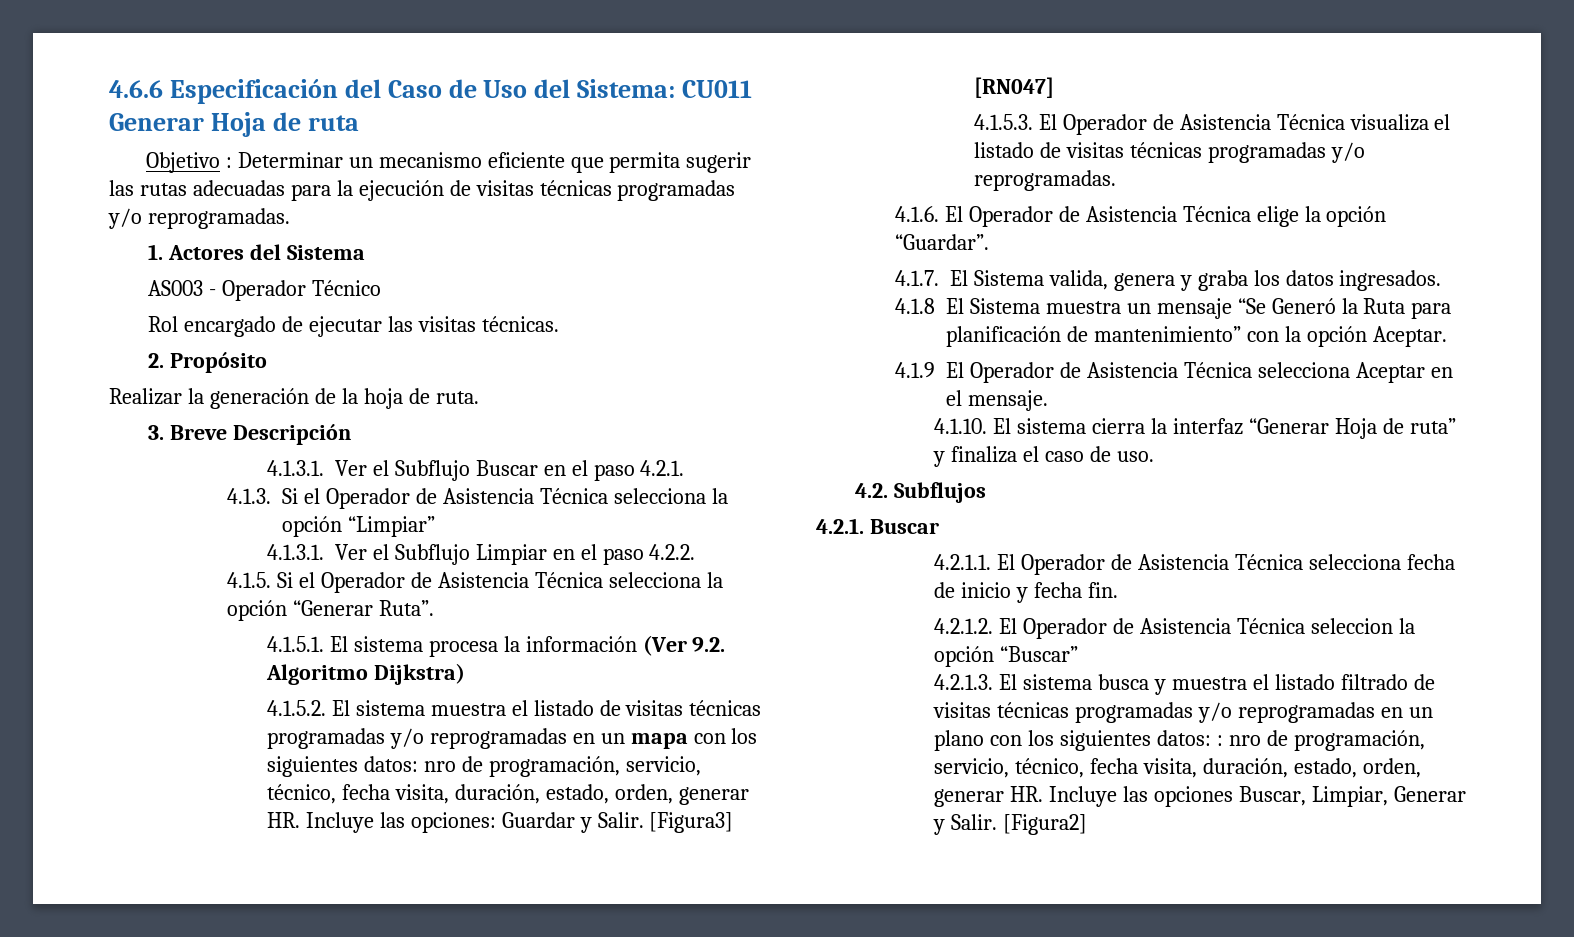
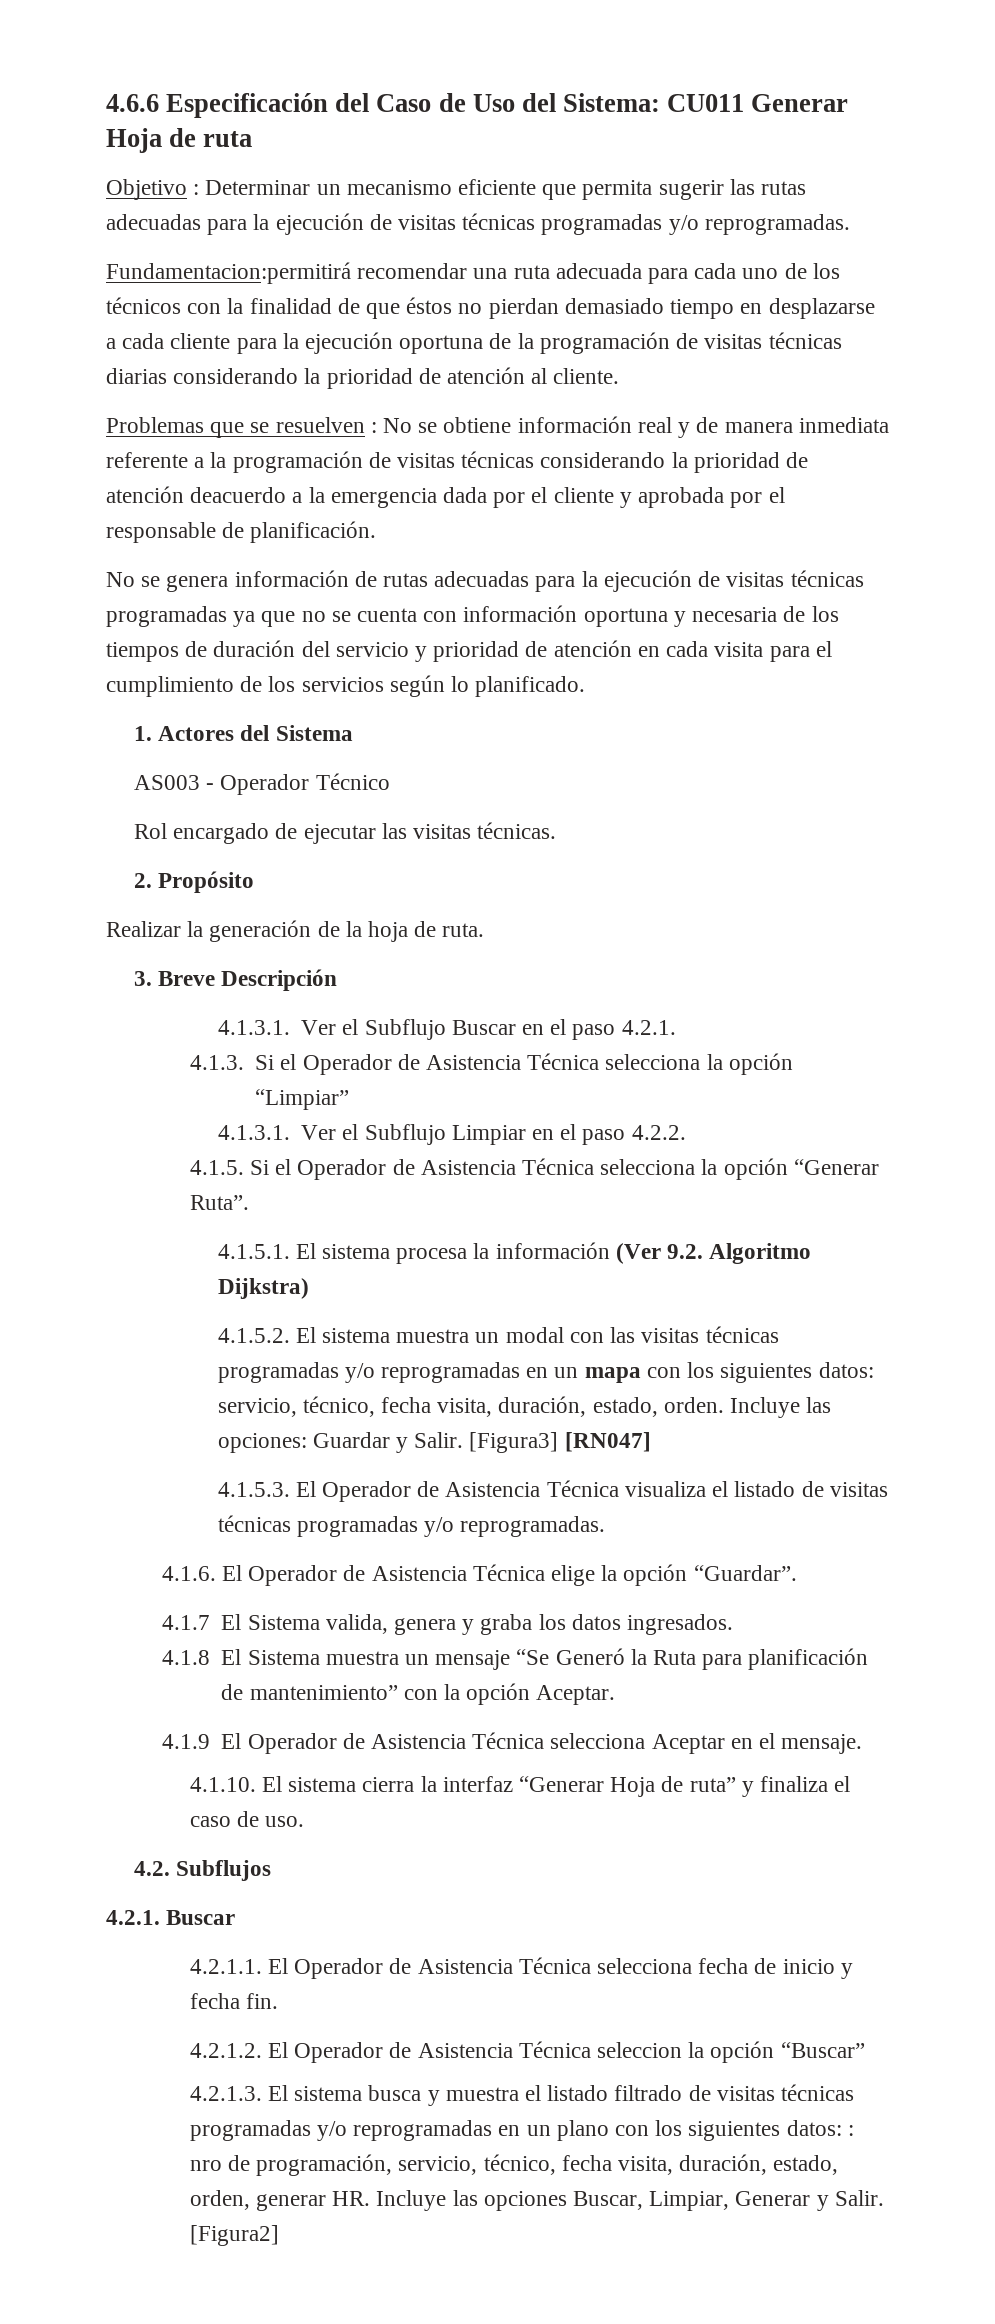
+ Fundamentacion:permitirá recomendar una ruta adecuada para cada uno de los técnicos con la finalidad de que éstos no pierdan demasiado tiempo en desplazarse a cada cliente para la ejecución oportuna de la programación de visitas técnicas diarias considerando la prioridad de atención al cliente.
+ Problemas que se resuelven : No se obtiene información real y de manera inmediata referente a la programación de visitas técnicas considerando la prioridad de atención deacuerdo a la emergencia dada por el cliente y aprobada por el responsable de planificación.
+ No se genera información de rutas adecuadas para la ejecución de visitas técnicas programadas ya que no se cuenta con información oportuna y necesaria de los tiempos de duración del servicio y prioridad de atención en cada visita para el cumplimiento de los servicios según lo planificado.
- 4.1.5.2. El sistema muestra el listado de visitas técnicas programadas y/o reprogramadas en un mapa con los siguientes datos: nro de programación, servicio, técnico, fecha visita, duración, estado, orden, generar HR. Incluye las opciones: Guardar y Salir.
+ 4.1.5.2. El sistema muestra un modal con las visitas técnicas programadas y/o reprogramadas en un mapa con los siguientes datos: servicio, técnico, fecha visita, duración, estado, orden. Incluye las opciones: Guardar y Salir.
- 4.1.7. El Sistema valida, genera y graba los datos ingresados.
+ 4.1.7 El Sistema valida, genera y graba los datos ingresados.

